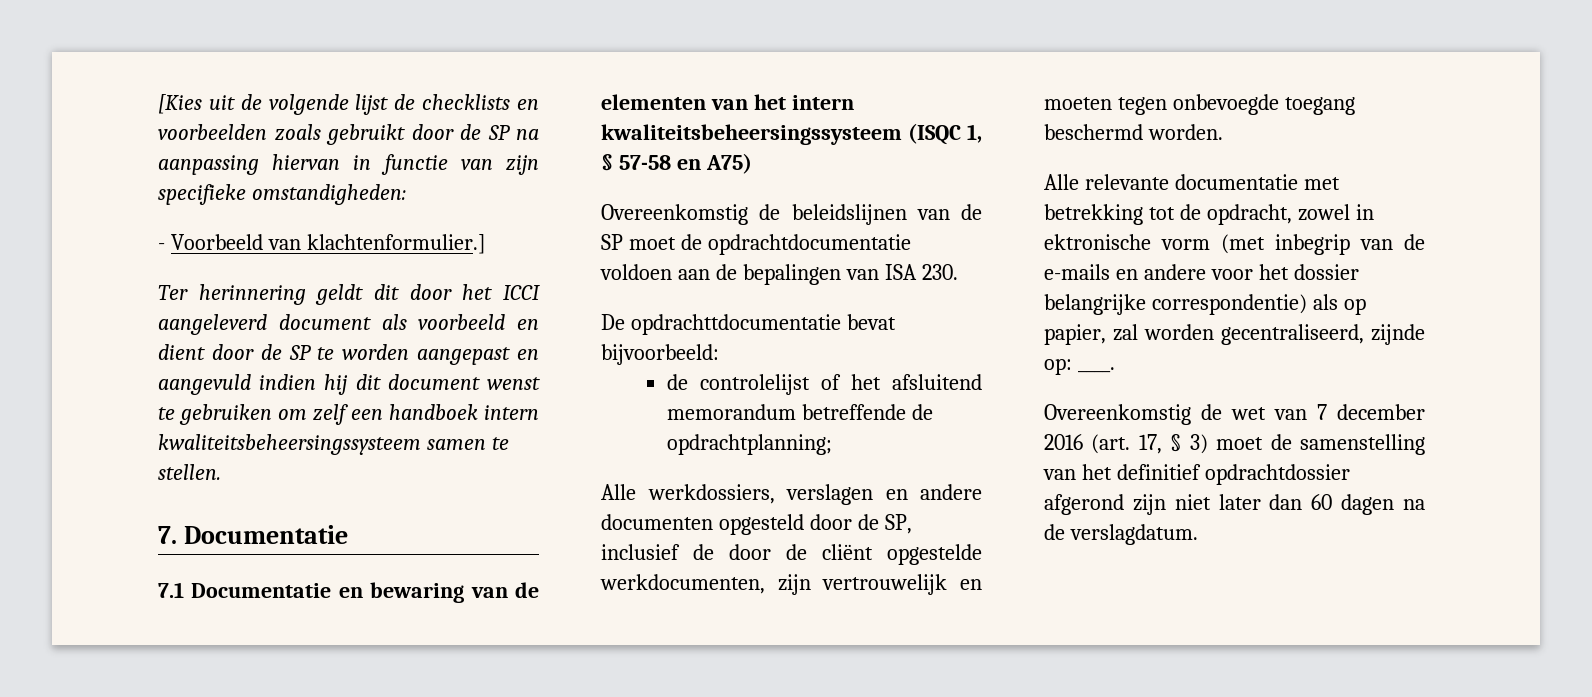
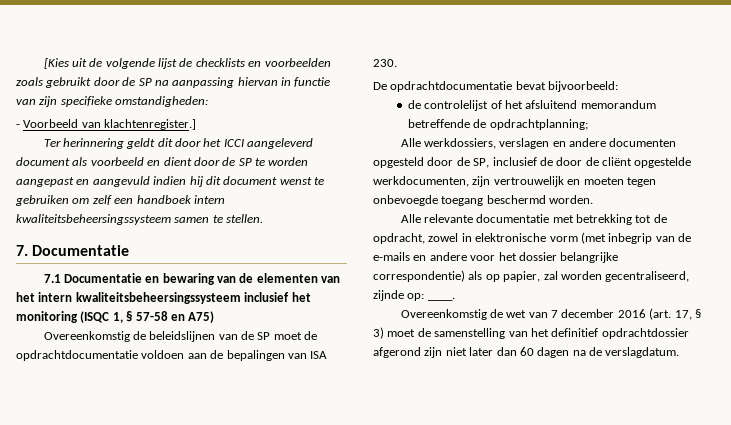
- - Voorbeeld van klachtenformulier.]
+ - Voorbeeld van klachtenregister.]
- 7.1 Documentatie en bewaring van de elementen van het intern kwaliteitsbeheersingssysteem (ISQC 1, § 57-58 en A75)
+ 7.1 Documentatie en bewaring van de elementen van het intern kwaliteitsbeheersingssysteem inclusief het monitoring (ISQC 1, § 57-58 en A75)
- De opdrachttdocumentatie bevat bijvoorbeeld:
+ De opdrachtdocumentatie bevat bijvoorbeeld:
- Alle relevante documentatie met betrekking tot de opdracht, zowel in ektronische vorm (met inbegrip van de e-mails en andere voor het dossier belangrijke correspondentie) als op papier, zal worden gecentraliseerd, zijnde op: ____.
+ Alle relevante documentatie met betrekking tot de opdracht, zowel in elektronische vorm (met inbegrip van de e-mails en andere voor het dossier belangrijke correspondentie) als op papier, zal worden gecentraliseerd, zijnde op: ____.

